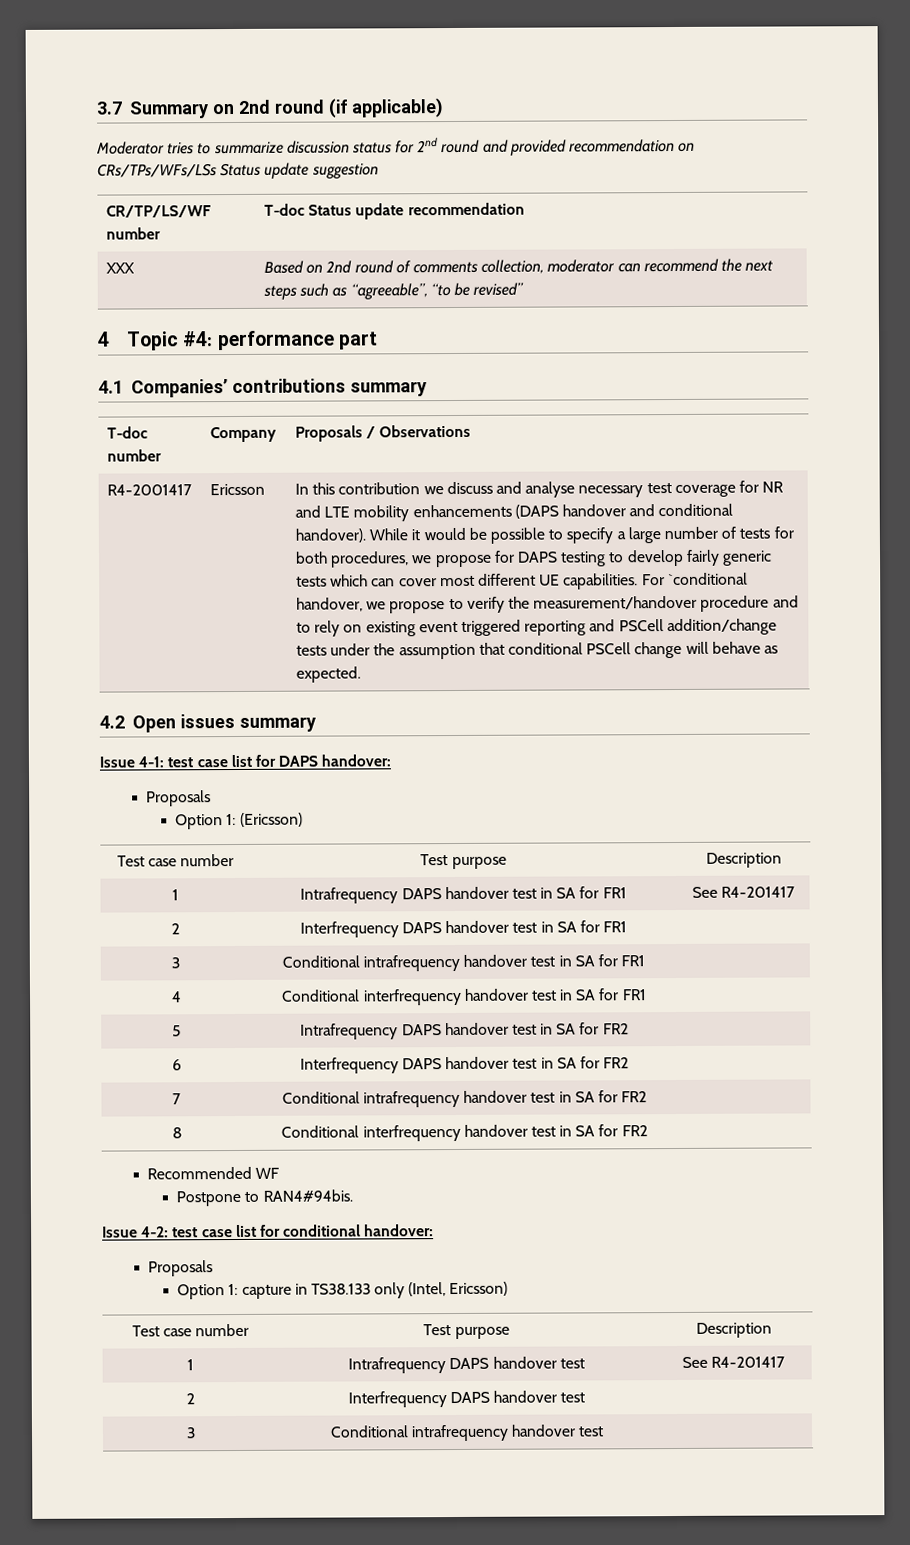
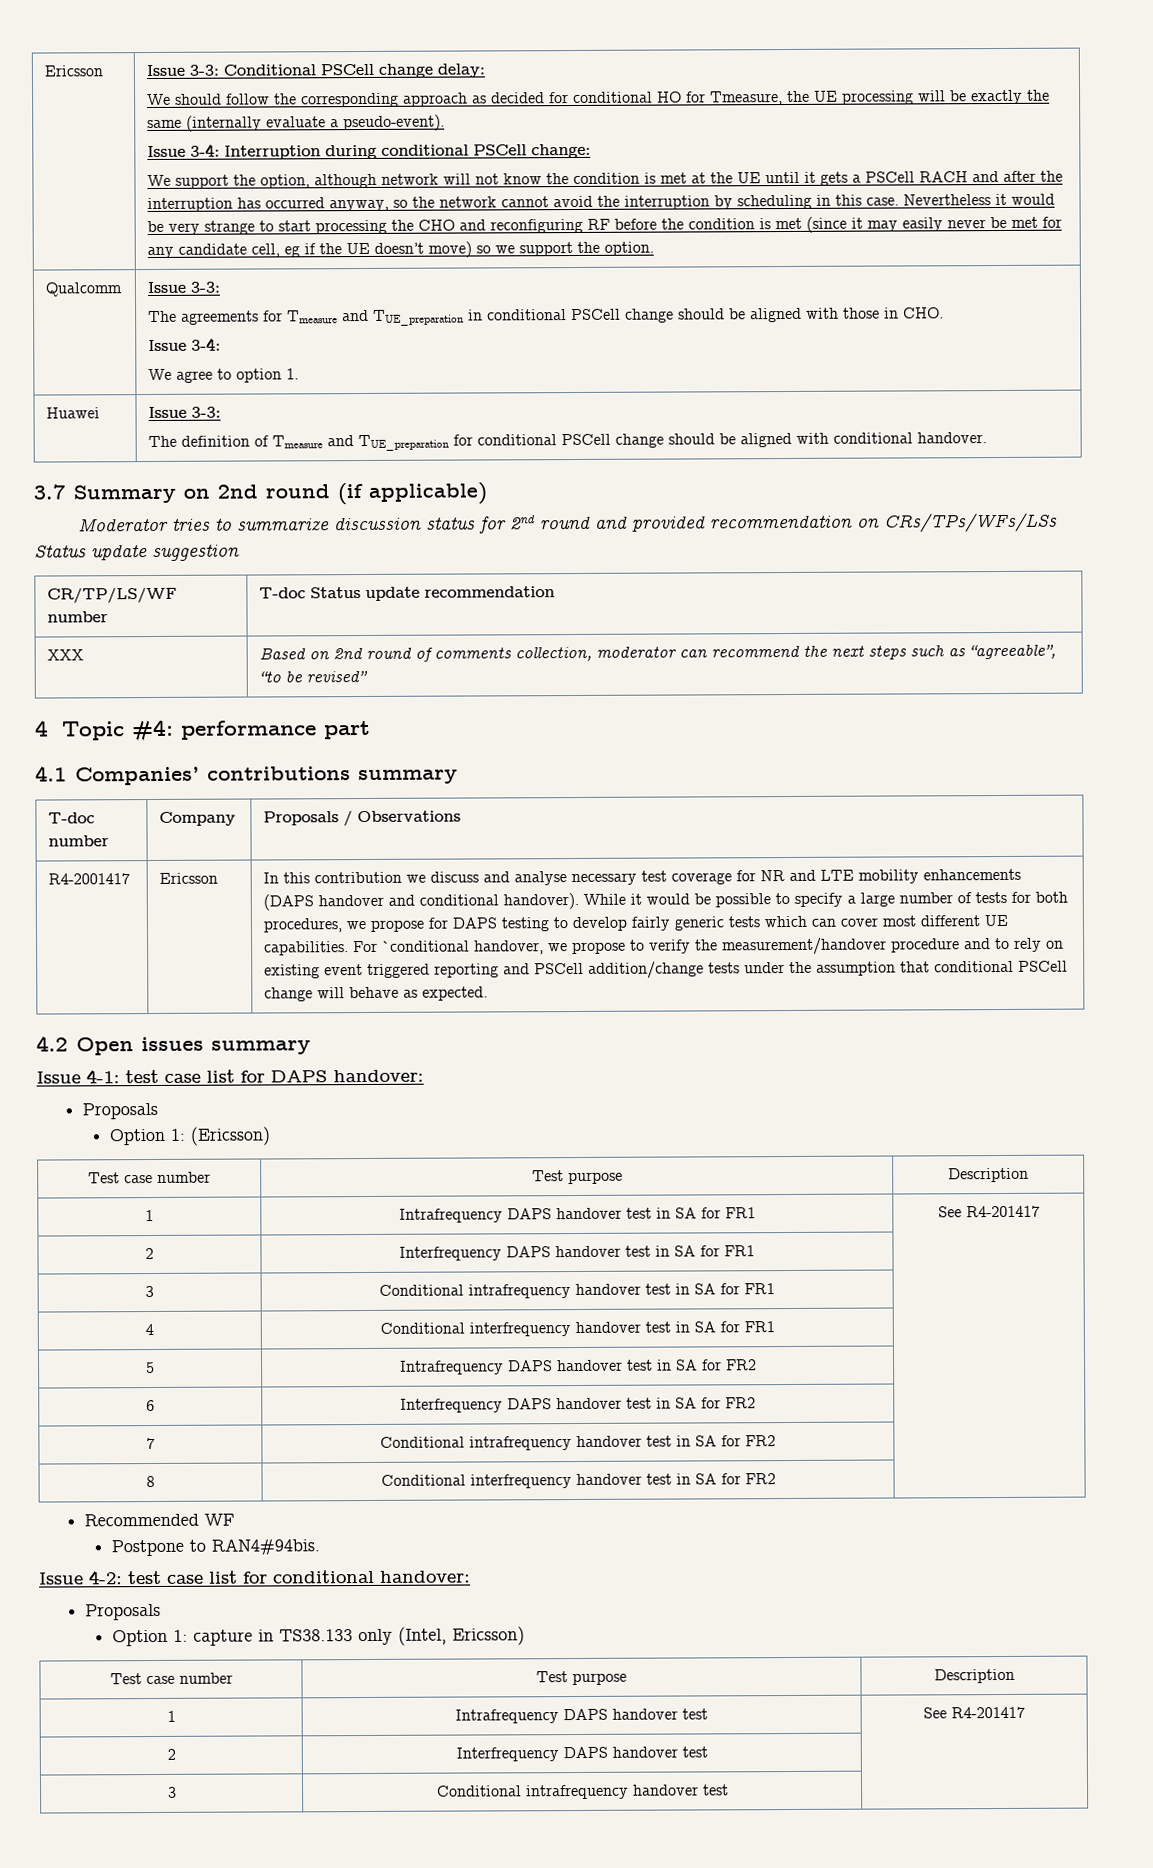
+ Ericsson | Issue 3-3: Conditional PSCell change delay:
+ We should follow the corresponding approach as decided for conditional HO for Tmeasure, the UE processing will be exactly the same (internally evaluate a pseudo-event).
+ Issue 3-4: Interruption during conditional PSCell change:
+ We support the option, although network will not know the condition is met at the UE until it gets a PSCell RACH and after the interruption has occurred anyway, so the network cannot avoid the interruption by scheduling in this case. Nevertheless it would be very strange to start processing the CHO and reconfiguring RF before the condition is met (since it may easily never be met for any candidate cell, eg if the UE doesn’t move) so we support the option.
+ Qualcomm | Issue 3-3:
+ The agreements for Tmeasure and TUE_preparation in conditional PSCell change should be aligned with those in CHO.
+ Issue 3-4:
+ We agree to option 1.
+ Huawei | Issue 3-3:
+ The definition of Tmeasure and TUE_preparation for conditional PSCell change should be aligned with conditional handover.

